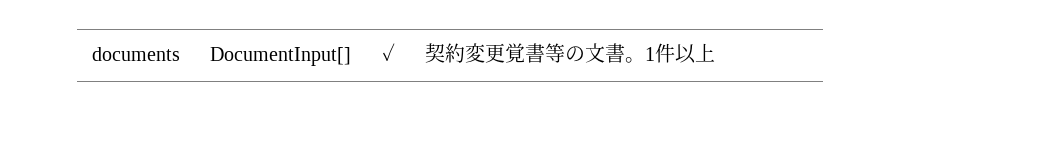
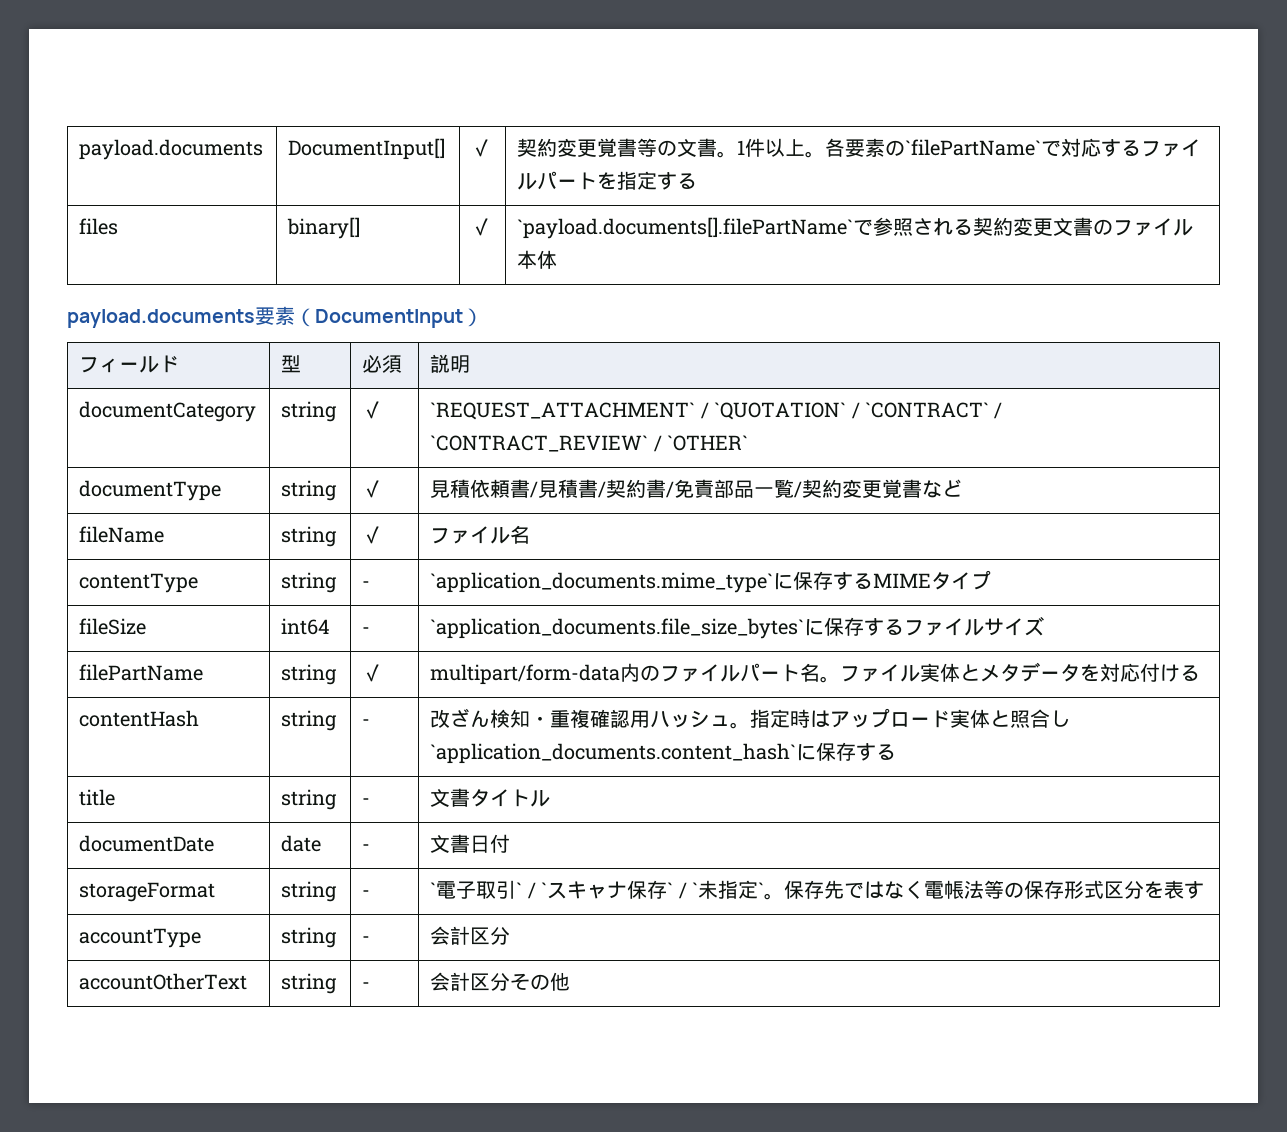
- documents | DocumentInput[] | ✓ | 契約変更覚書等の文書。1件以上
+ payload.documents | DocumentInput[] | ✓ | 契約変更覚書等の文書。1件以上。各要素の`filePartName`で対応するファイルパートを指定する
+ files | binary[] | ✓ | `payload.documents[].filePartName`で参照される契約変更文書のファイル本体
+ payload.documents要素（DocumentInput）
+ フィールド | 型 | 必須 | 説明
+ documentCategory | string | ✓ | `REQUEST_ATTACHMENT` / `QUOTATION` / `CONTRACT` / `CONTRACT_REVIEW` / `OTHER`
+ documentType | string | ✓ | 見積依頼書/見積書/契約書/免責部品一覧/契約変更覚書など
+ fileName | string | ✓ | ファイル名
+ contentType | string | - | `application_documents.mime_type`に保存するMIMEタイプ
+ fileSize | int64 | - | `application_documents.file_size_bytes`に保存するファイルサイズ
+ filePartName | string | ✓ | multipart/form-data内のファイルパート名。ファイル実体とメタデータを対応付ける
+ contentHash | string | - | 改ざん検知・重複確認用ハッシュ。指定時はアップロード実体と照合し`application_documents.content_hash`に保存する
+ title | string | - | 文書タイトル
+ documentDate | date | - | 文書日付
+ storageFormat | string | - | `電子取引` / `スキャナ保存` / `未指定`。保存先ではなく電帳法等の保存形式区分を表す
+ accountType | string | - | 会計区分
+ accountOtherText | string | - | 会計区分その他

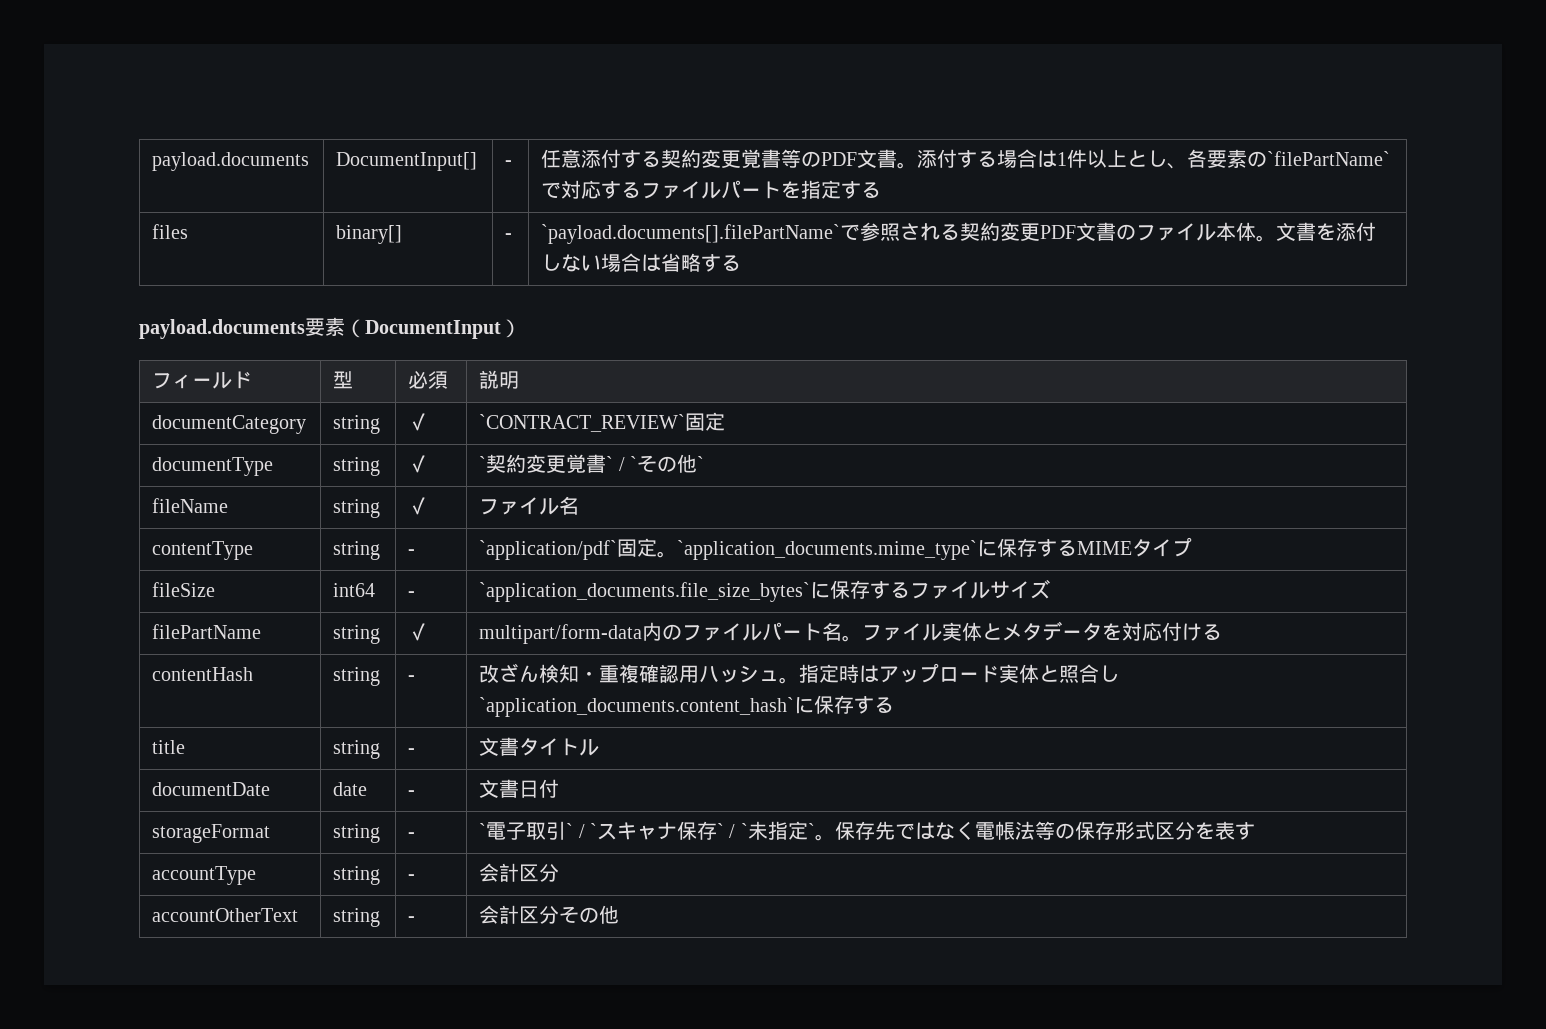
- payload.documents | DocumentInput[] | ✓ | 契約変更覚書等の文書。1件以上。各要素の`filePartName`で対応するファイルパートを指定する
+ payload.documents | DocumentInput[] | - | 任意添付する契約変更覚書等のPDF文書。添付する場合は1件以上とし、各要素の`filePartName`で対応するファイルパートを指定する
- files | binary[] | ✓ | `payload.documents[].filePartName`で参照される契約変更文書のファイル本体
+ files | binary[] | - | `payload.documents[].filePartName`で参照される契約変更PDF文書のファイル本体。文書を添付しない場合は省略する
- documentCategory | string | ✓ | `REQUEST_ATTACHMENT` / `QUOTATION` / `CONTRACT` / `CONTRACT_REVIEW` / `OTHER`
- documentType | string | ✓ | 見積依頼書/見積書/契約書/免責部品一覧/契約変更覚書など
+ documentCategory | string | ✓ | `CONTRACT_REVIEW`固定
+ documentType | string | ✓ | `契約変更覚書` / `その他`
- contentType | string | - | `application_documents.mime_type`に保存するMIMEタイプ
+ contentType | string | - | `application/pdf`固定。`application_documents.mime_type`に保存するMIMEタイプ

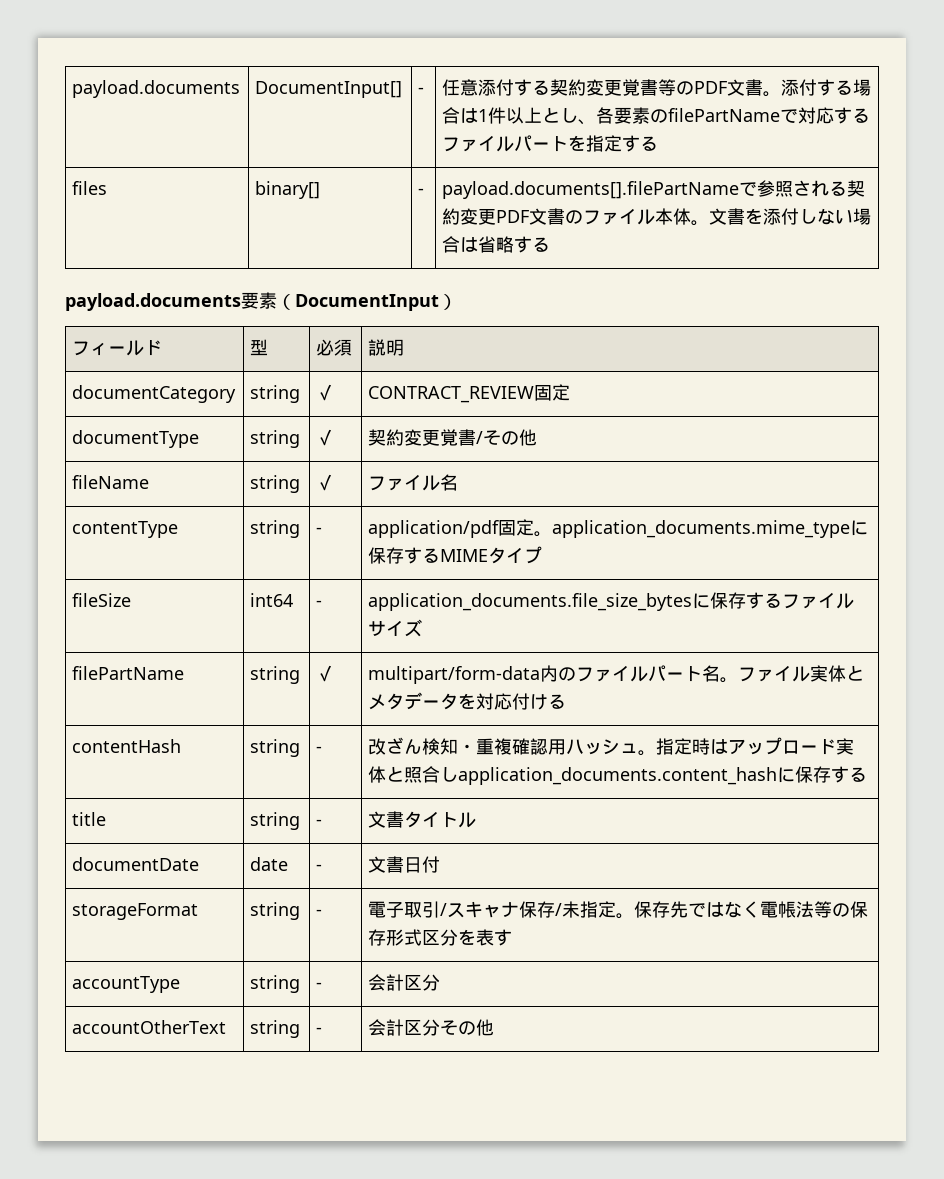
- payload.documents | DocumentInput[] | - | 任意添付する契約変更覚書等のPDF文書。添付する場合は1件以上とし、各要素の`filePartName`で対応するファイルパートを指定する
+ payload.documents | DocumentInput[] | - | 任意添付する契約変更覚書等のPDF文書。添付する場合は1件以上とし、各要素のfilePartNameで対応するファイルパートを指定する
- files | binary[] | - | `payload.documents[].filePartName`で参照される契約変更PDF文書のファイル本体。文書を添付しない場合は省略する
+ files | binary[] | - | payload.documents[].filePartNameで参照される契約変更PDF文書のファイル本体。文書を添付しない場合は省略する
- documentCategory | string | ✓ | `CONTRACT_REVIEW`固定
+ documentCategory | string | ✓ | CONTRACT_REVIEW固定
- documentType | string | ✓ | `契約変更覚書` / `その他`
+ documentType | string | ✓ | 契約変更覚書/その他
- contentType | string | - | `application/pdf`固定。`application_documents.mime_type`に保存するMIMEタイプ
+ contentType | string | - | application/pdf固定。application_documents.mime_typeに保存するMIMEタイプ
- fileSize | int64 | - | `application_documents.file_size_bytes`に保存するファイルサイズ
+ fileSize | int64 | - | application_documents.file_size_bytesに保存するファイルサイズ
- contentHash | string | - | 改ざん検知・重複確認用ハッシュ。指定時はアップロード実体と照合し`application_documents.content_hash`に保存する
+ contentHash | string | - | 改ざん検知・重複確認用ハッシュ。指定時はアップロード実体と照合しapplication_documents.content_hashに保存する
- storageFormat | string | - | `電子取引` / `スキャナ保存` / `未指定`。保存先ではなく電帳法等の保存形式区分を表す
+ storageFormat | string | - | 電子取引/スキャナ保存/未指定。保存先ではなく電帳法等の保存形式区分を表す

